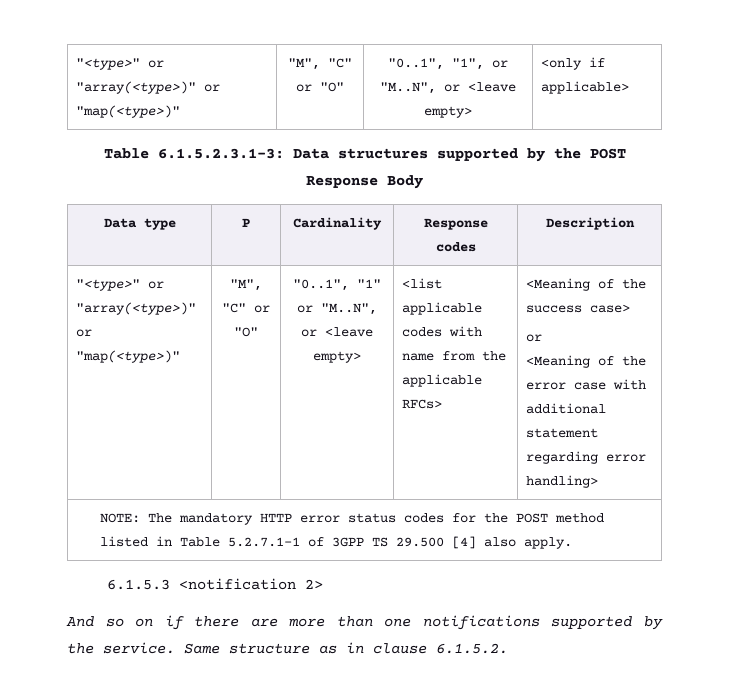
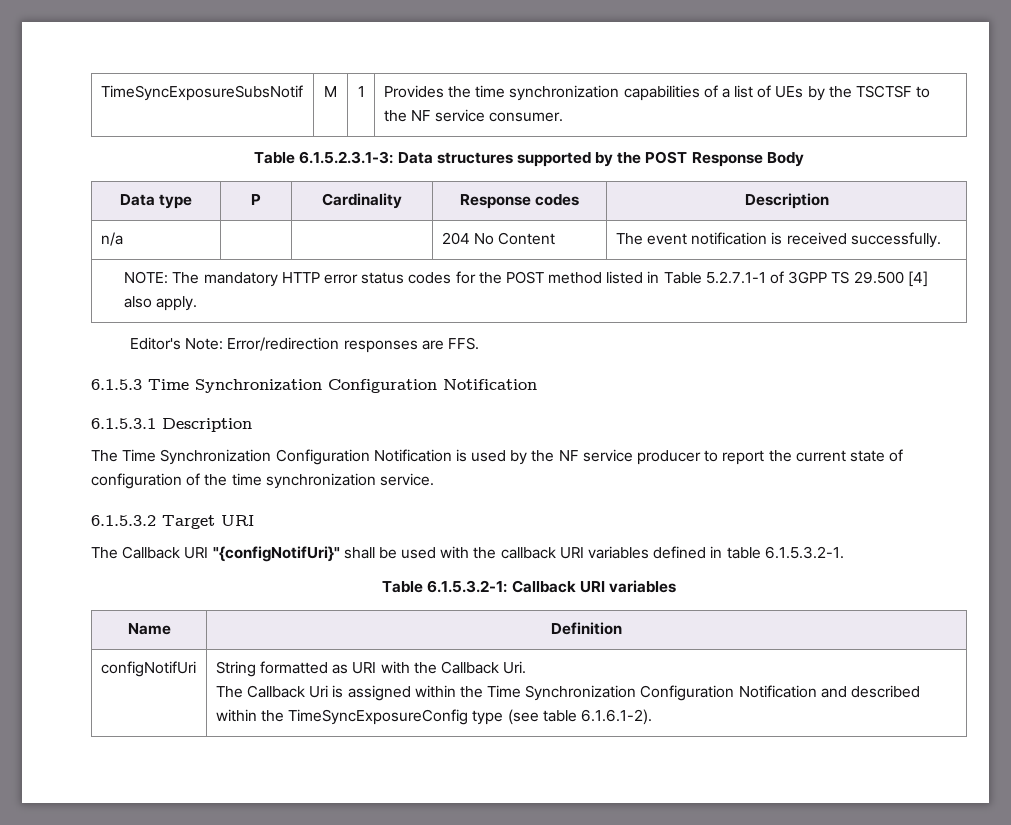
- "<type>" or "array(<type>)" or "map(<type>)" | "M", "C" or "O" | "0..1", "1", or "M..N", or <leave empty> | <only if applicable>
+ TimeSyncExposureSubsNotif | M | 1 | Provides the time synchronization capabilities of a list of UEs by the TSCTSF to the NF service consumer.
- "<type>" or "array(<type>)" or "map(<type>)" | "M", "C" or "O" | "0..1", "1" or "M..N", or <leave empty> | <list applicable codes with name from the applicable RFCs> | <Meaning of the success case>
- or
- <Meaning of the error case with additional statement regarding error handling>
+ n/a | | | 204 No Content | The event notification is received successfully.
- 6.1.5.3 <notification 2>
- And so on if there are more than one notifications supported by the service. Same structure as in clause 6.1.5.2.
+ Editor's Note: Error/redirection responses are FFS.
+ 6.1.5.3 Time Synchronization Configuration Notification
+ 6.1.5.3.1 Description
+ The Time Synchronization Configuration Notification is used by the NF service producer to report the current state of configuration of the time synchronization service.
+ 6.1.5.3.2 Target URI
+ The Callback URI "{configNotifUri}" shall be used with the callback URI variables defined in table 6.1.5.3.2-1.
+ Table 6.1.5.3.2-1: Callback URI variables
+ Name | Definition
+ configNotifUri | String formatted as URI with the Callback Uri.
+ The Callback Uri is assigned within the Time Synchronization Configuration Notification and described within the TimeSyncExposureConfig type (see table 6.1.6.1-2).

